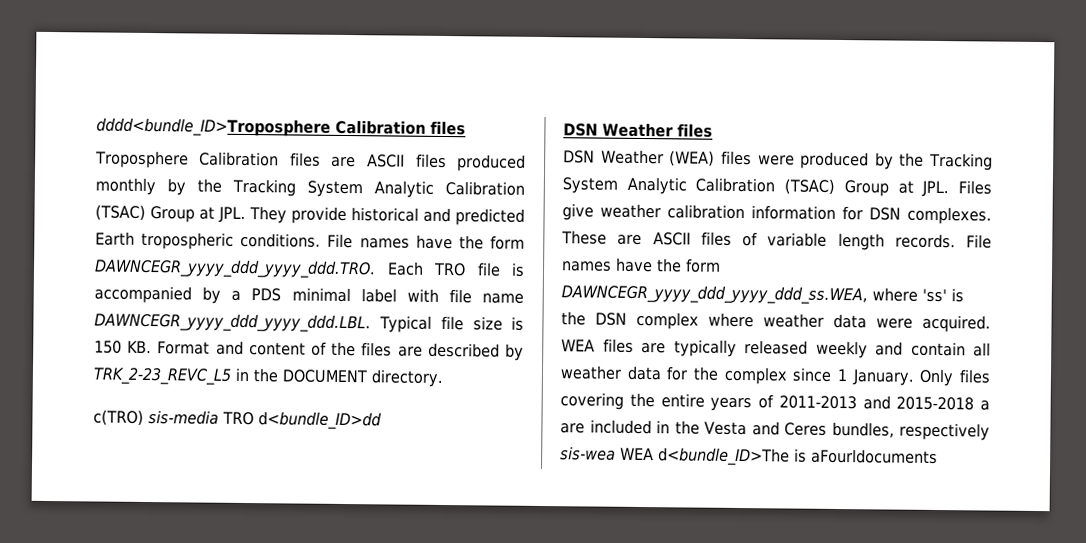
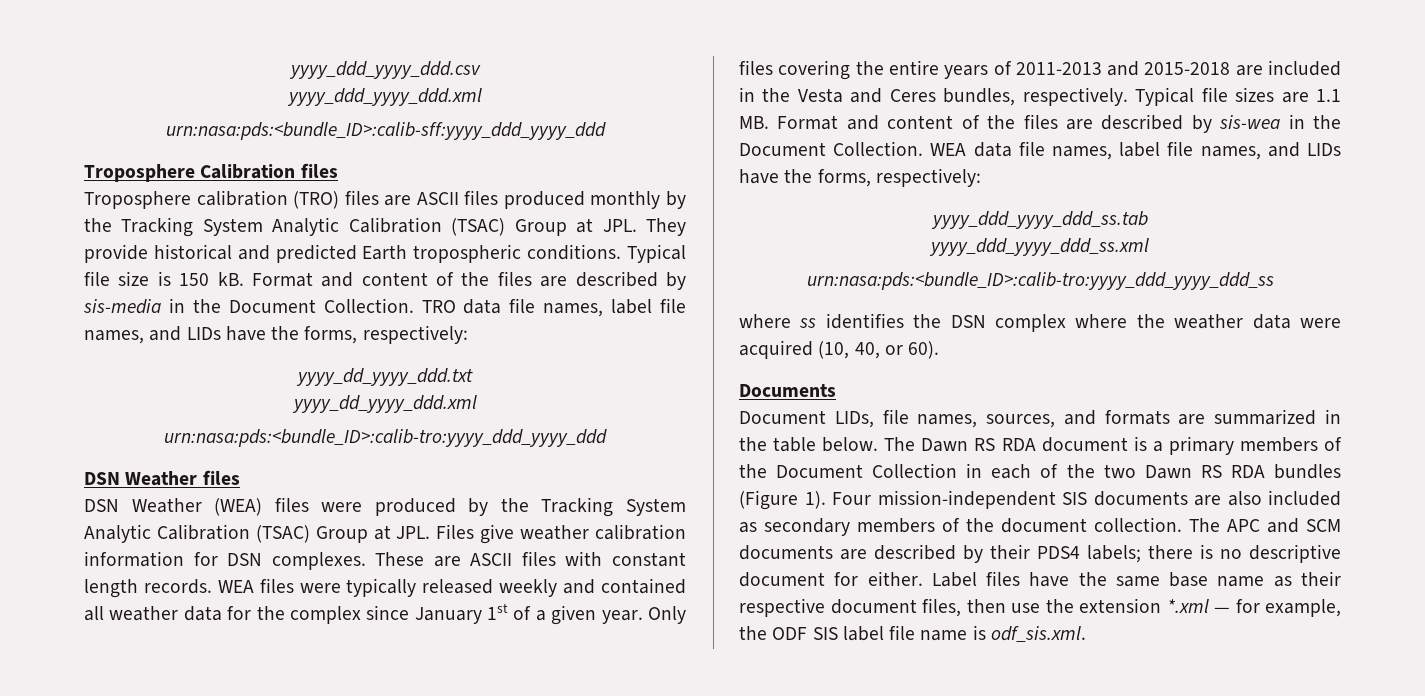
- dddd<bundle_ID>Troposphere Calibration files
+ yyyy_ddd_yyyy_ddd.csv
+ yyyy_ddd_yyyy_ddd.xml
+ urn:nasa:pds:<bundle_ID>:calib-sff:yyyy_ddd_yyyy_ddd
+ Troposphere Calibration files
- Troposphere Calibration files are ASCII files produced monthly by the Tracking System Analytic Calibration (TSAC) Group at JPL. They provide historical and predicted Earth tropospheric conditions.
+ Troposphere calibration (TRO) files are ASCII files produced monthly by the Tracking System Analytic Calibration (TSAC) Group at JPL. They provide historical and predicted Earth tropospheric conditions.
- File names have the form DAWNCEGR_yyyy_ddd_yyyy_ddd.TRO. Each TRO file is accompanied by a PDS minimal label with file name DAWNCEGR_yyyy_ddd_yyyy_ddd.LBL. Typical file size is 150 KB. Format and content of the files are described by TRK_2-23_REVC_L5 in the DOCUMENT directory.
- c(TRO) sis-media TRO d<bundle_ID>dd
+ Typical file size is 150 kB. Format and content of the files are described by sis-media in the Document Collection. TRO data file names, label file names, and LIDs have the forms, respectively:
+ yyyy_dd_yyyy_ddd.txt
+ yyyy_dd_yyyy_ddd.xml
+ urn:nasa:pds:<bundle_ID>:calib-tro:yyyy_ddd_yyyy_ddd
- These are ASCII files of variable length records. File names have the form DAWNCEGR_yyyy_ddd_yyyy_ddd_ss.WEA, where 'ss' is the DSN complex where weather data were acquired.
+ These are ASCII files with constant length records.
- WEA files are typically released weekly and contain all weather data for the complex since 1 January.
+ WEA files were typically released weekly and contained all weather data for the complex since January 1st of a given year.
- Only files covering the entire years of 2011-2013 and 2015-2018 a are included in the Vesta and Ceres bundles, respectively sis-wea WEA d<bundle_ID>The is aFourldocuments
+ Only files covering the entire years of 2011-2013 and 2015-2018 are included in the Vesta and Ceres bundles, respectively. Typical file sizes are 1.1 MB. Format and content of the files are described by sis-wea in the Document Collection. WEA data file names, label file names, and LIDs have the forms, respectively:
+ yyyy_ddd_yyyy_ddd_ss.tab
+ yyyy_ddd_yyyy_ddd_ss.xml
+ urn:nasa:pds:<bundle_ID>:calib-tro:yyyy_ddd_yyyy_ddd_ss
+ where ss identifies the DSN complex where the weather data were acquired (10, 40, or 60).
+ Documents
+ Document LIDs, file names, sources, and formats are summarized in the table below. The Dawn RS RDA document is a primary members of the Document Collection in each of the two Dawn RS RDA bundles (Figure 1). Four mission-independent SIS documents are also included as secondary members of the document collection. The APC and SCM documents are described by their PDS4 labels; there is no descriptive document for either. Label files have the same base name as their respective document files, then use the extension *.xml — for example, the ODF SIS label file name is odf_sis.xml.

